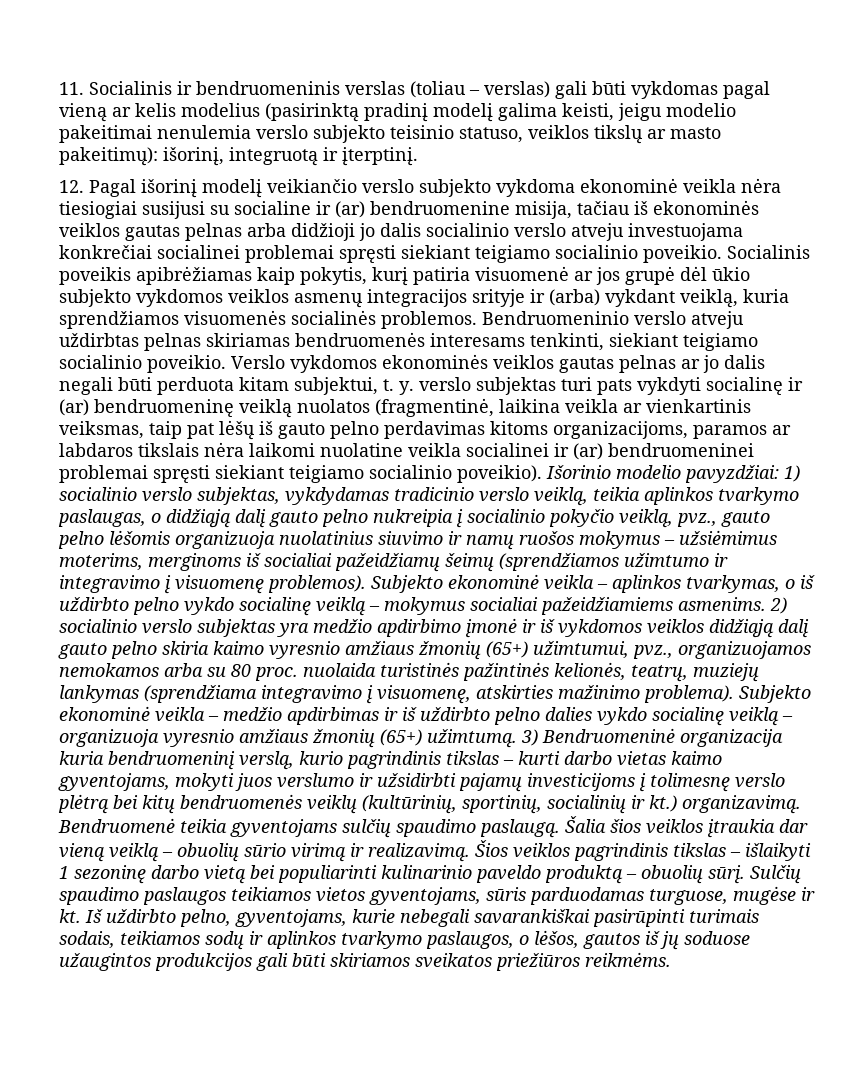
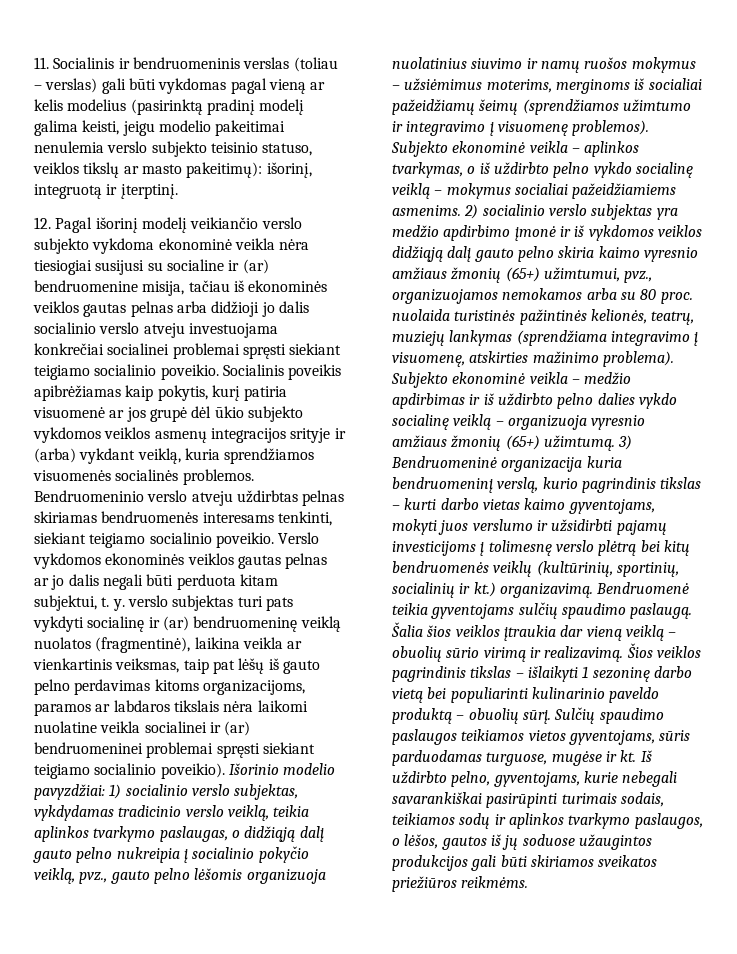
- Verslo vykdomos ekonominės veiklos gautas pelnas ar jo dalis negali būti perduota kitam subjektui, t. y. verslo subjektas turi pats vykdyti socialinę ir (ar) bendruomeninę veiklą nuolatos (fragmentinė, laikina veikla ar vienkartinis veiksmas, taip pat lėšų iš gauto pelno perdavimas kitoms organizacijoms, paramos ar labdaros tikslais nėra laikomi nuolatine veikla socialinei ir (ar) bendruomeninei problemai spręsti siekiant teigiamo socialinio poveikio).
+ Verslo vykdomos ekonominės veiklos gautas pelnas ar jo dalis negali būti perduota kitam subjektui, t. y. verslo subjektas turi pats vykdyti socialinę ir (ar) bendruomeninę veiklą nuolatos (fragmentinė), laikina veikla ar vienkartinis veiksmas, taip pat lėšų iš gauto pelno perdavimas kitoms organizacijoms, paramos ar labdaros tikslais nėra laikomi nuolatine veikla socialinei ir (ar) bendruomeninei problemai spręsti siekiant teigiamo socialinio poveikio).

